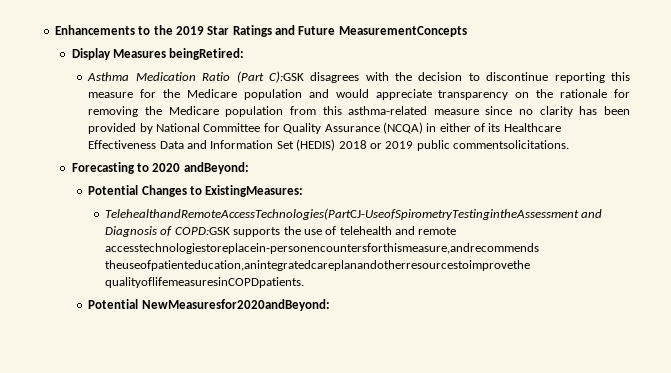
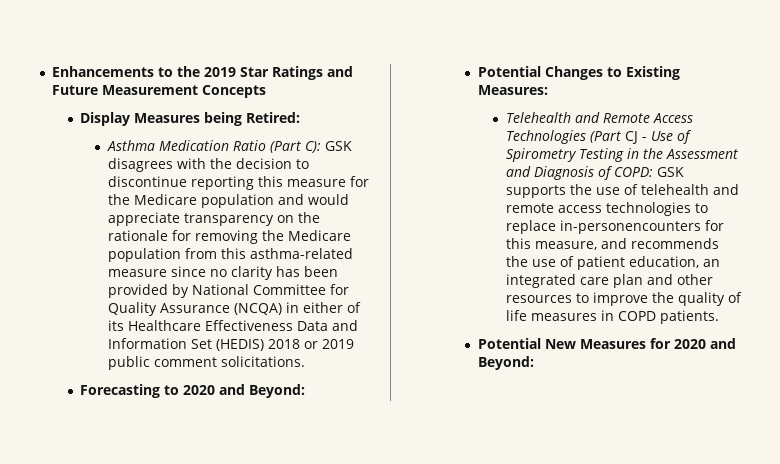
- Enhancements to the 2019 Star Ratings and Future MeasurementConcepts
+ Enhancements to the 2019 Star Ratings and Future Measurement Concepts
- Display Measures beingRetired:
+ Display Measures being Retired:
- Asthma Medication Ratio (Part C):GSK disagrees with the decision to discontinue reporting this measure for the Medicare population and would appreciate transparency on the rationale for removing the Medicare population from this asthma-related measure since no clarity has been provided by National Committee for Quality Assurance (NCQA) in either of its Healthcare Effectiveness Data and Information Set (HEDIS) 2018 or 2019 public commentsolicitations.
+ Asthma Medication Ratio (Part C): GSK disagrees with the decision to discontinue reporting this measure for the Medicare population and would appreciate transparency on the rationale for removing the Medicare population from this asthma-related measure since no clarity has been provided by National Committee for Quality Assurance (NCQA) in either of its Healthcare Effectiveness Data and Information Set (HEDIS) 2018 or 2019 public comment solicitations.
- Forecasting to 2020 andBeyond:
+ Forecasting to 2020 and Beyond:
- Potential Changes to ExistingMeasures:
- TelehealthandRemoteAccessTechnologies(PartCJ-UseofSpirometryTestingintheAssessment and Diagnosis of COPD:GSK supports the use of telehealth and remote accesstechnologiestoreplacein-personencountersforthismeasure,andrecommends theuseofpatienteducation,anintegratedcareplanandotherresourcestoimprovethe qualityoflifemeasuresinCOPDpatients.
- Potential NewMeasuresfor2020andBeyond:
+ Potential Changes to Existing Measures:
+ Telehealth and Remote Access Technologies (Part CJ - Use of Spirometry Testing in the Assessment and Diagnosis of COPD: GSK supports the use of telehealth and remote access technologies to replace in-personencounters for this measure, and recommends the use of patient education, an integrated care plan and other resources to improve the quality of life measures in COPD patients.
+ Potential New Measures for 2020 and Beyond:

